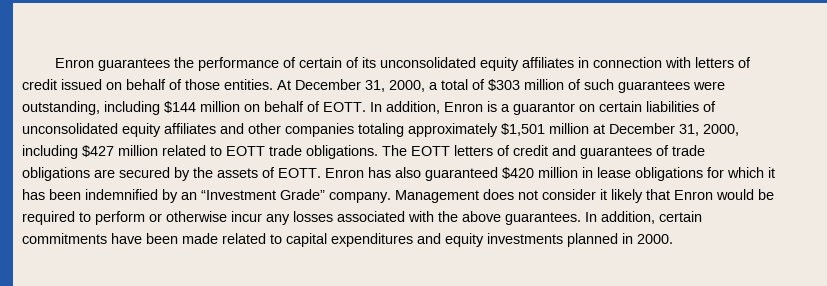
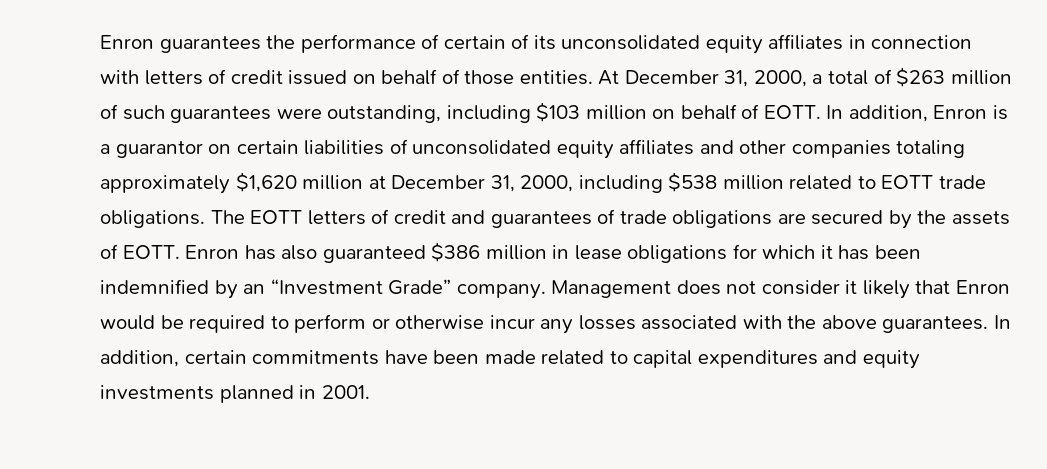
- At December 31, 2000, a total of $303 million of such guarantees were outstanding, including $144 million on behalf of EOTT.
+ At December 31, 2000, a total of $263 million of such guarantees were outstanding, including $103 million on behalf of EOTT.
- In addition, Enron is a guarantor on certain liabilities of unconsolidated equity affiliates and other companies totaling approximately $1,501 million at December 31, 2000, including $427 million related to EOTT trade obligations.
+ In addition, Enron is a guarantor on certain liabilities of unconsolidated equity affiliates and other companies totaling approximately $1,620 million at December 31, 2000, including $538 million related to EOTT trade obligations.
- Enron has also guaranteed $420 million in lease obligations for which it has been indemnified by an “Investment Grade” company.
+ Enron has also guaranteed $386 million in lease obligations for which it has been indemnified by an “Investment Grade” company.
- In addition, certain commitments have been made related to capital expenditures and equity investments planned in 2000.
+ In addition, certain commitments have been made related to capital expenditures and equity investments planned in 2001.

